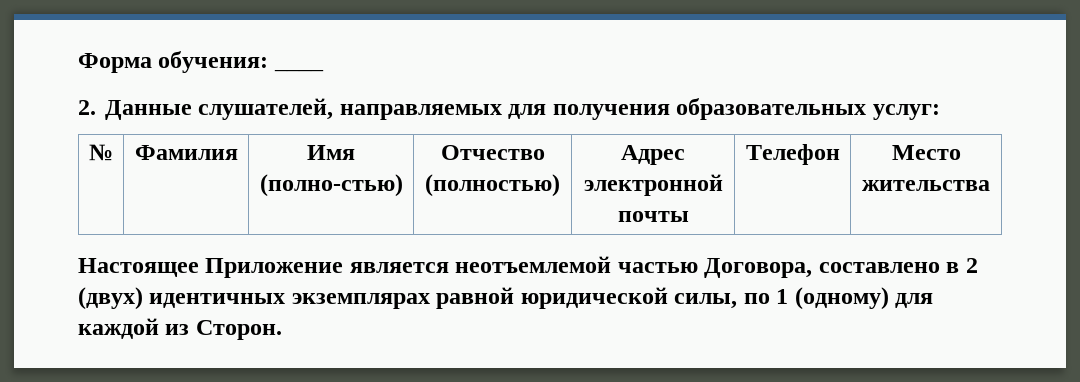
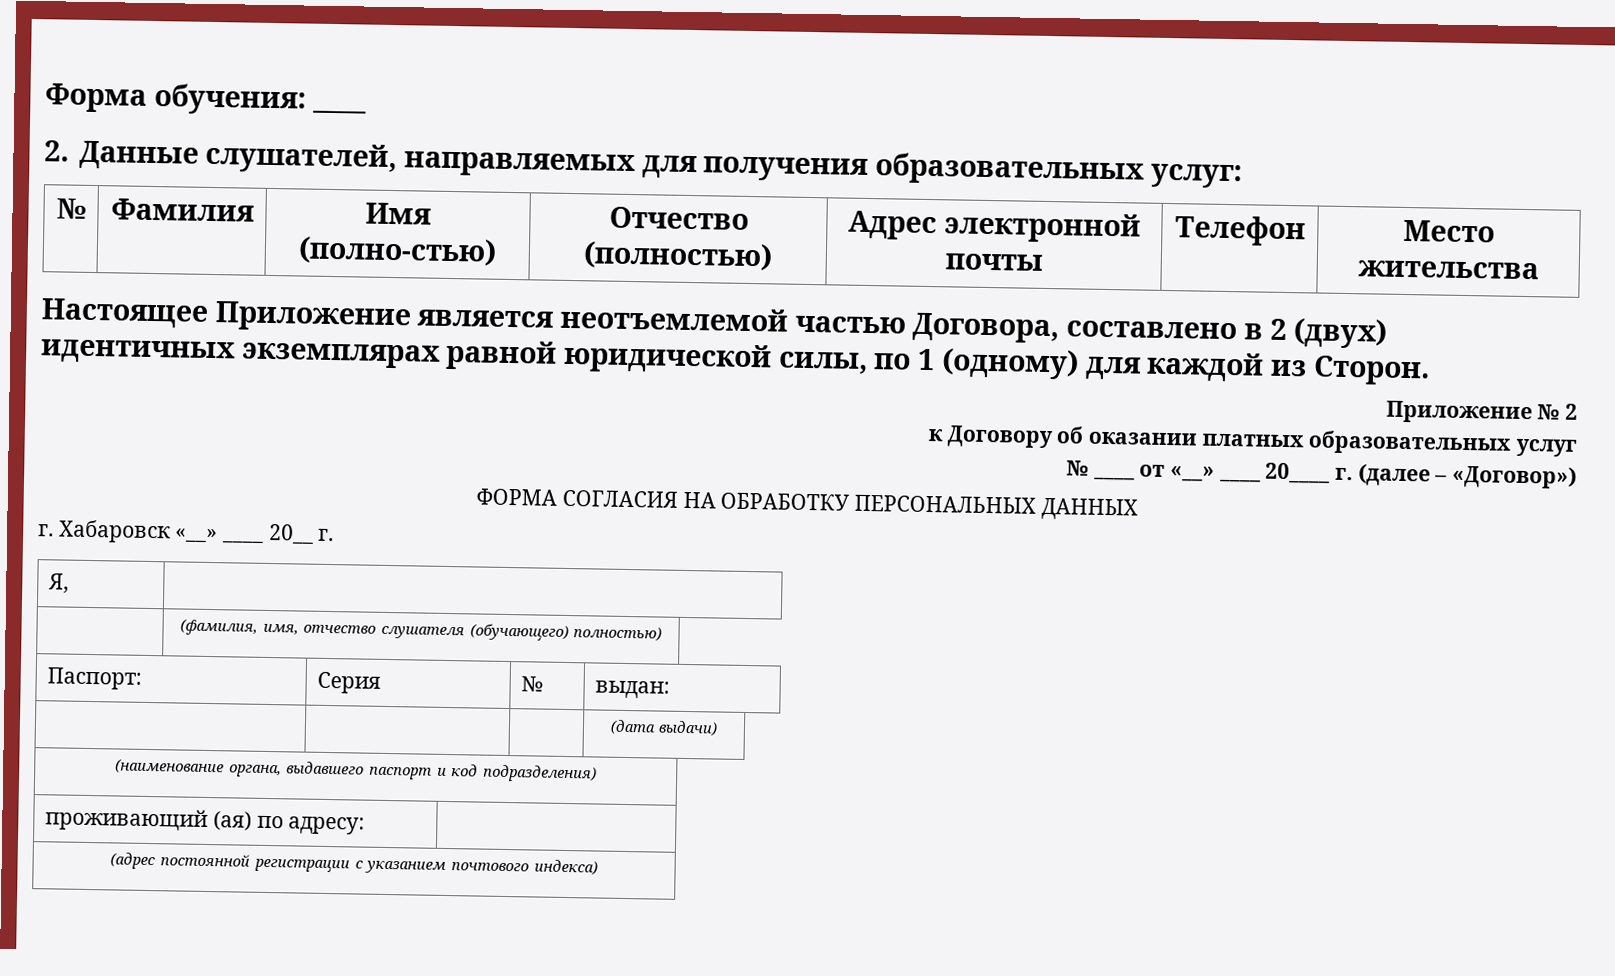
+ Приложение № 2
+ к Договору об оказании платных образовательных услуг
+ № ____ от «__» ____ 20____ г. (далее – «Договор»)
+ ФОРМА СОГЛАСИЯ НА ОБРАБОТКУ ПЕРСОНАЛЬНЫХ ДАННЫХ
+ г. Хабаровск «__» ____ 20__ г.
+ Я, |
+ | (фамилия, имя, отчество слушателя (обучающего) полностью)
+ Паспорт: | Серия | № | выдан:
+ | | | (дата выдачи)
+ (наименование органа, выдавшего паспорт и код подразделения)
+ проживающий (ая) по адресу: |
+ (адрес постоянной регистрации с указанием почтового индекса)

